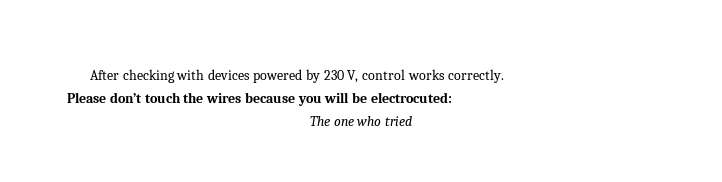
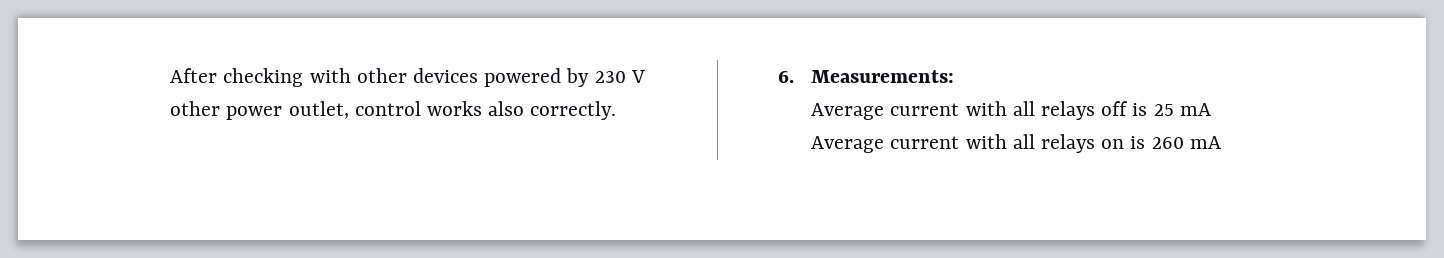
- After checking with devices powered by 230 V, control works correctly.
+ After checking with other devices powered by 230 V other power outlet, control works also correctly.
- Please don’t touch the wires because you will be electrocuted:
- The one who tried
+ 6. Measurements:
+ Average current with all relays off is 25 mA
+ Average current with all relays on is 260 mA

